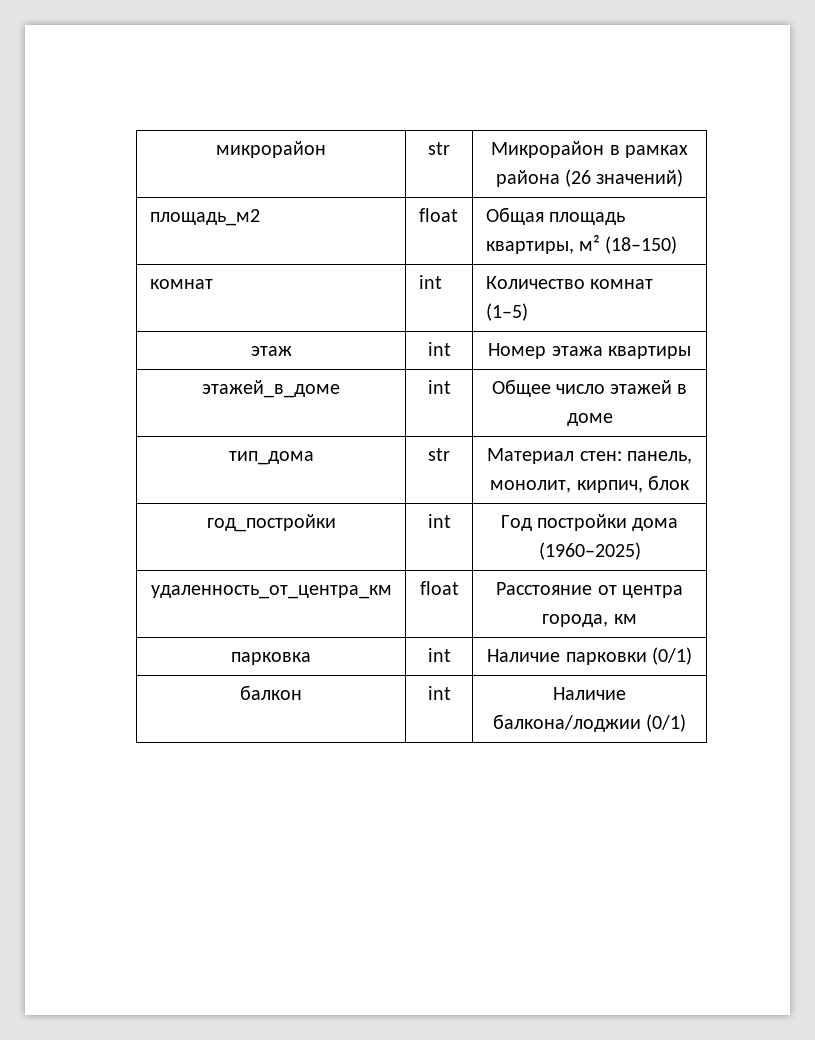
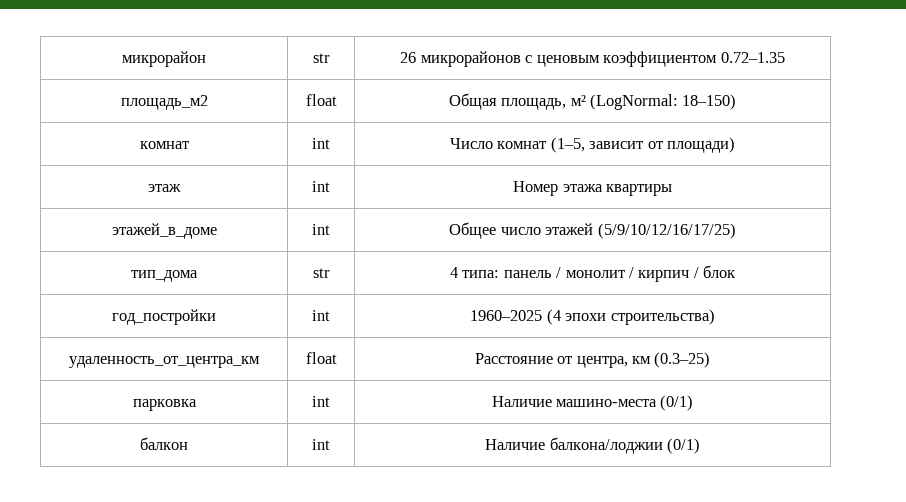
- микрорайон | str | Микрорайон в рамках района (26 значений)
- площадь_м2 | float | Общая площадь квартиры, м² (18–150)
- комнат | int | Количество комнат (1–5)
+ микрорайон | str | 26 микрорайонов с ценовым коэффициентом 0.72–1.35
+ площадь_м2 | float | Общая площадь, м² (LogNormal: 18–150)
+ комнат | int | Число комнат (1–5, зависит от площади)
- этажей_в_доме | int | Общее число этажей в доме
+ этажей_в_доме | int | Общее число этажей (5/9/10/12/16/17/25)
- тип_дома | str | Материал стен: панель, монолит, кирпич, блок
+ тип_дома | str | 4 типа: панель / монолит / кирпич / блок
- год_постройки | int | Год постройки дома (1960–2025)
+ год_постройки | int | 1960–2025 (4 эпохи строительства)
- удаленность_от_центра_км | float | Расстояние от центра города, км
+ удаленность_от_центра_км | float | Расстояние от центра, км (0.3–25)
- парковка | int | Наличие парковки (0/1)
+ парковка | int | Наличие машино-места (0/1)

